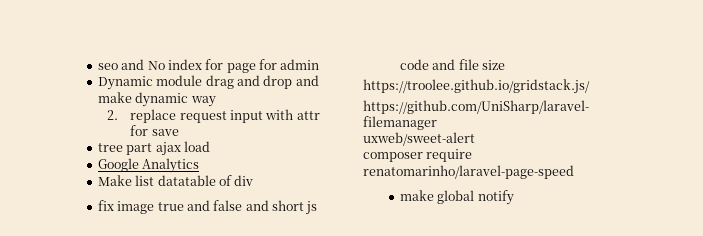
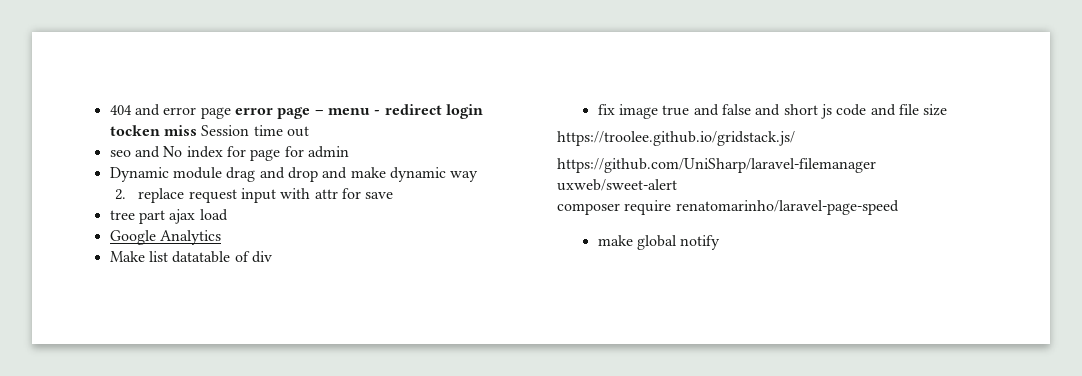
+ 404 and error page error page – menu - redirect login tocken miss Session time out

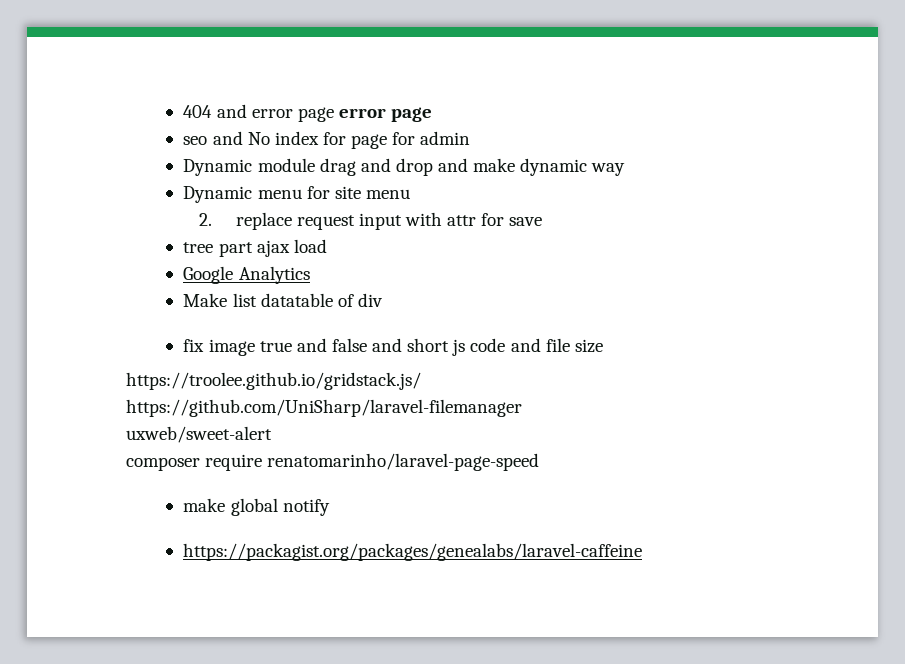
- 404 and error page error page – menu - redirect login tocken miss Session time out
+ 404 and error page error page
+ Dynamic menu for site menu
+ https://packagist.org/packages/genealabs/laravel-caffeine

